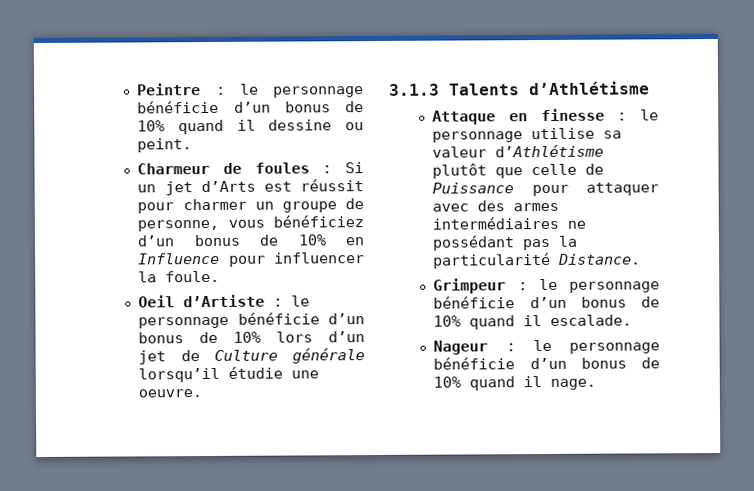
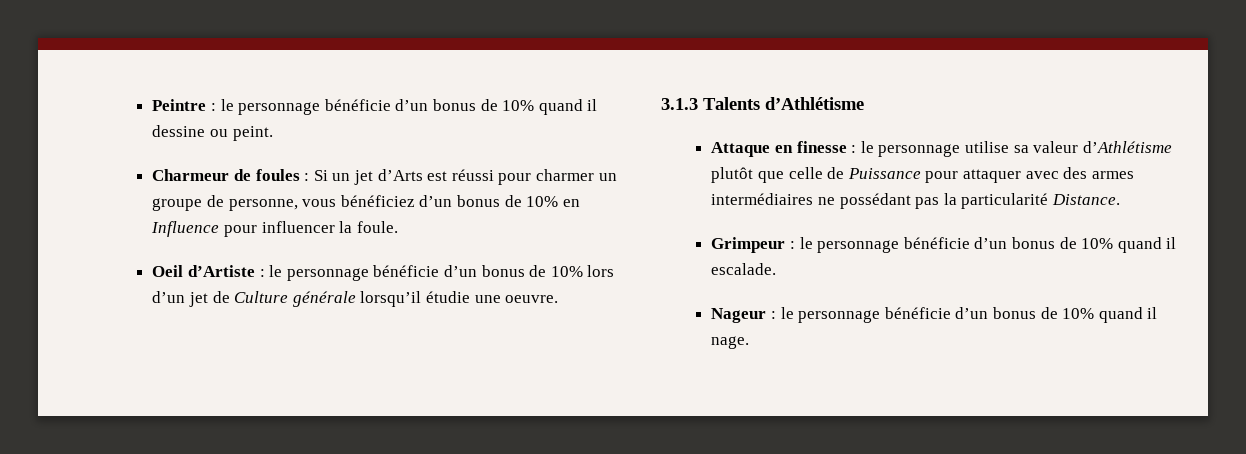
- Charmeur de foules : Si un jet d’Arts est réussit pour charmer un groupe de personne, vous bénéficiez d’un bonus de 10% en Influence pour influencer la foule.
+ Charmeur de foules : Si un jet d’Arts est réussi pour charmer un groupe de personne, vous bénéficiez d’un bonus de 10% en Influence pour influencer la foule.

